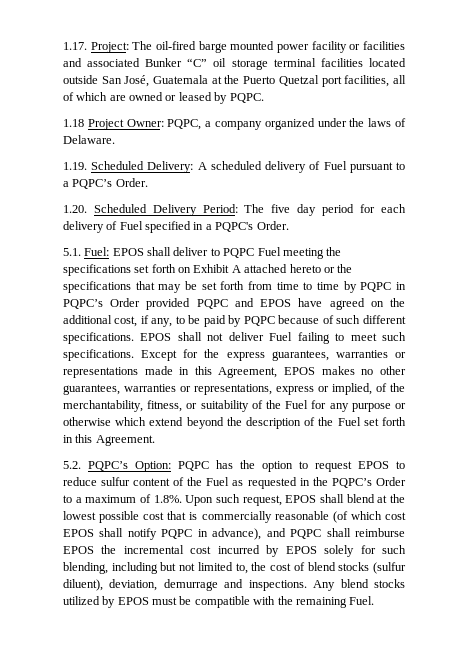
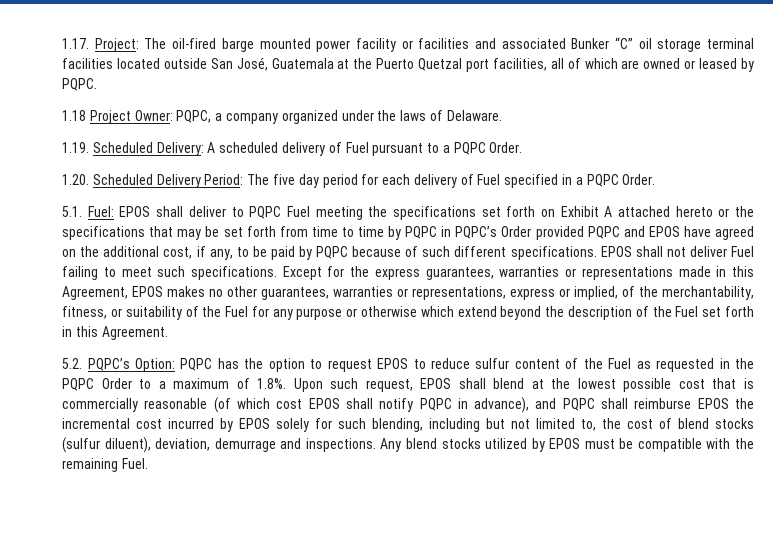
- 1.19. Scheduled Delivery: A scheduled delivery of Fuel pursuant to a PQPC’s Order.
+ 1.19. Scheduled Delivery: A scheduled delivery of Fuel pursuant to a PQPC Order.
- 1.20. Scheduled Delivery Period: The five day period for each delivery of Fuel specified in a PQPC's Order.
+ 1.20. Scheduled Delivery Period: The five day period for each delivery of Fuel specified in a PQPC Order.
- PQPC has the option to request EPOS to reduce sulfur content of the Fuel as requested in the PQPC’s Order to a maximum of 1.8%. Upon such request, EPOS shall blend at the lowest possible cost that is commercially reasonable (of which cost EPOS shall notify PQPC in advance), and PQPC shall reimburse EPOS the incremental cost incurred by EPOS solely for such blending, including but not limited to, the cost of blend stocks (sulfur diluent), deviation, demurrage and inspections.
+ PQPC has the option to request EPOS to reduce sulfur content of the Fuel as requested in the PQPC Order to a maximum of 1.8%. Upon such request, EPOS shall blend at the lowest possible cost that is commercially reasonable (of which cost EPOS shall notify PQPC in advance), and PQPC shall reimburse EPOS the incremental cost incurred by EPOS solely for such blending, including but not limited to, the cost of blend stocks (sulfur diluent), deviation, demurrage and inspections.

